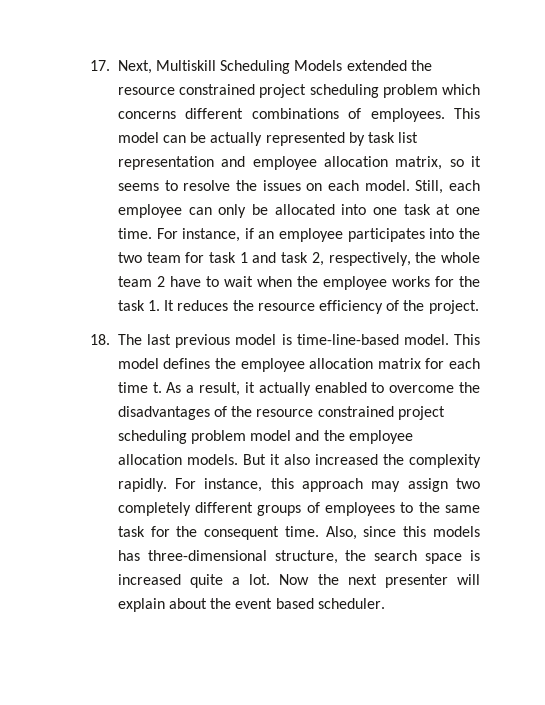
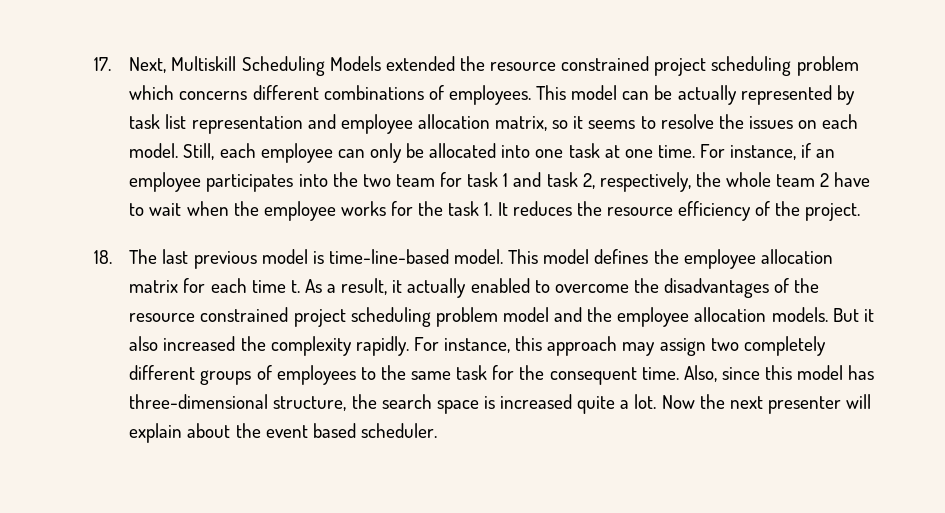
- Also, since this models has three-dimensional structure, the search space is increased quite a lot.
+ Also, since this model has three-dimensional structure, the search space is increased quite a lot.

